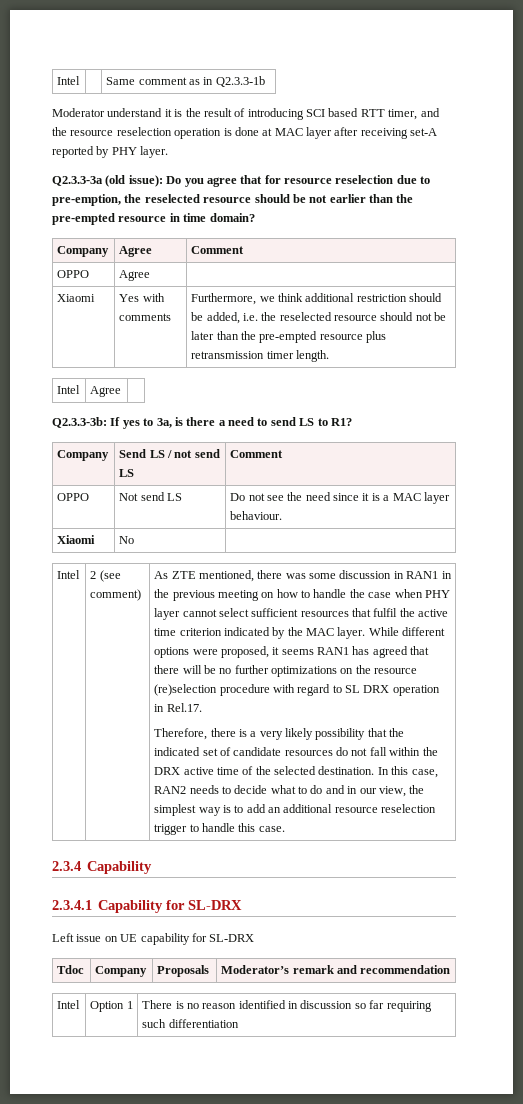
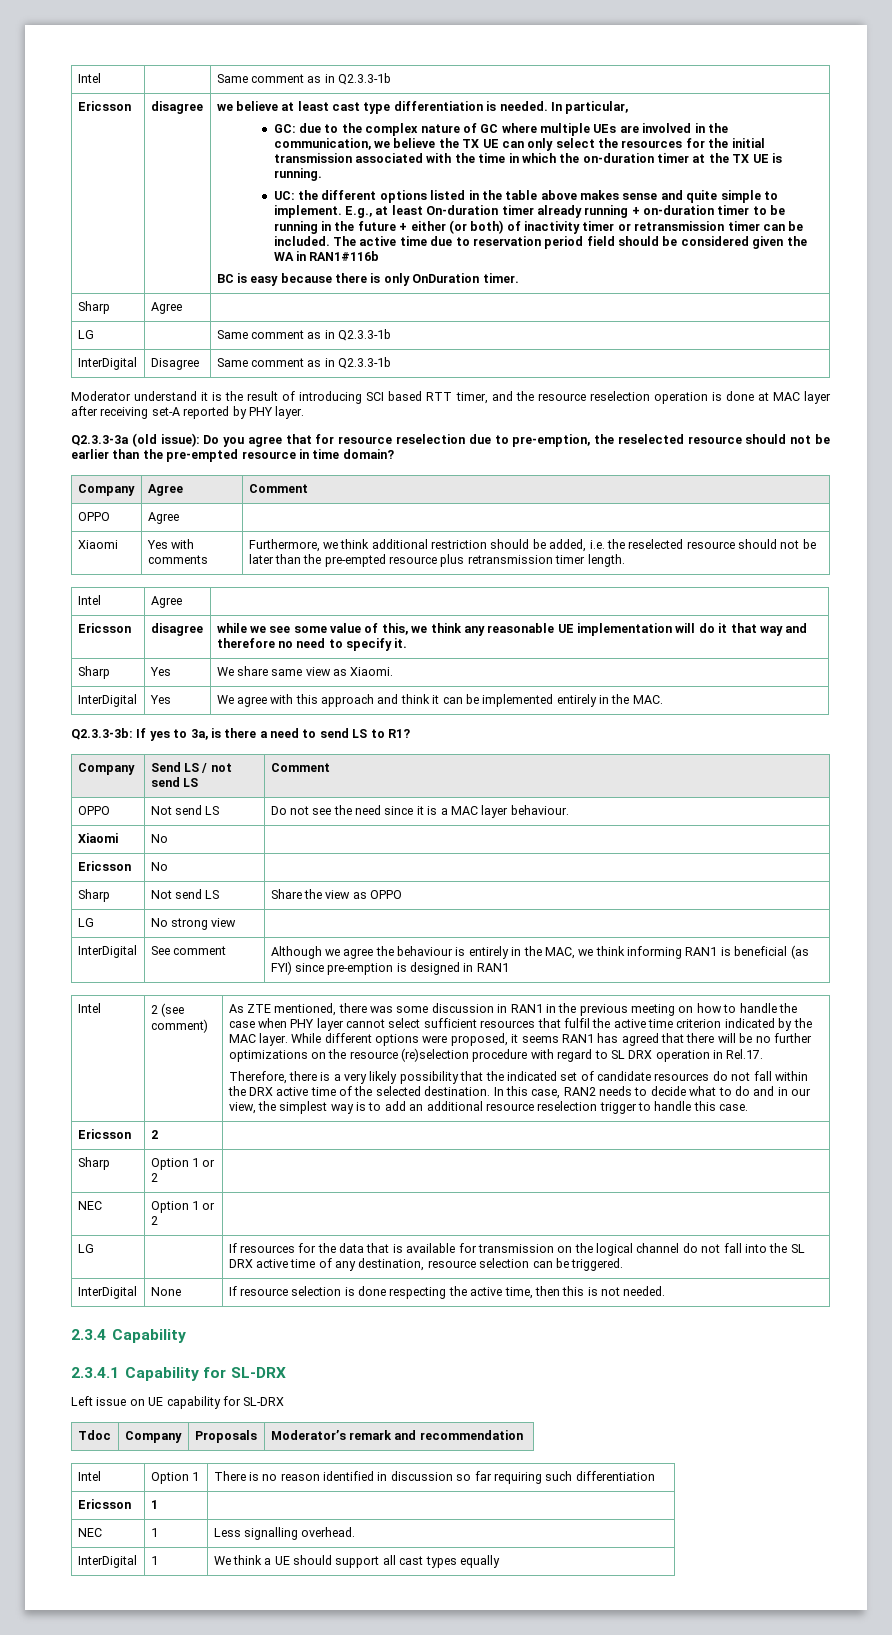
+ Ericsson | disagree | we believe at least cast type differentiation is needed. In particular,
+ GC: due to the complex nature of GC where multiple UEs are involved in the communication, we believe the TX UE can only select the resources for the initial transmission associated with the time in which the on-duration timer at the TX UE is running.
+ UC: the different options listed in the table above makes sense and quite simple to implement. E.g., at least On-duration timer already running + on-duration timer to be running in the future + either (or both) of inactivity timer or retransmission timer can be included. The active time due to reservation period field should be considered given the WA in RAN1#116b
+ BC is easy because there is only OnDuration timer.
+ Sharp | Agree |
+ LG | | Same comment as in Q2.3.3-1b
+ InterDigital | Disagree | Same comment as in Q2.3.3-1b
- Q2.3.3-3a (old issue): Do you agree that for resource reselection due to pre-emption, the reselected resource should be not earlier than the pre-empted resource in time domain?
+ Q2.3.3-3a (old issue): Do you agree that for resource reselection due to pre-emption, the reselected resource should not be earlier than the pre-empted resource in time domain?
+ Ericsson | disagree | while we see some value of this, we think any reasonable UE implementation will do it that way and therefore no need to specify it.
+ Sharp | Yes | We share same view as Xiaomi.
+ InterDigital | Yes | We agree with this approach and think it can be implemented entirely in the MAC.
+ Ericsson | No |
+ Sharp | Not send LS | Share the view as OPPO
+ LG | No strong view |
+ InterDigital | See comment | Although we agree the behaviour is entirely in the MAC, we think informing RAN1 is beneficial (as FYI) since pre-emption is designed in RAN1
+ Ericsson | 2 |
+ Sharp | Option 1 or 2 |
+ NEC | Option 1 or 2 |
+ LG | | If resources for the data that is available for transmission on the logical channel do not fall into the SL DRX active time of any destination, resource selection can be triggered.
+ InterDigital | None | If resource selection is done respecting the active time, then this is not needed.
+ Ericsson | 1 |
+ NEC | 1 | Less signalling overhead.
+ InterDigital | 1 | We think a UE should support all cast types equally

